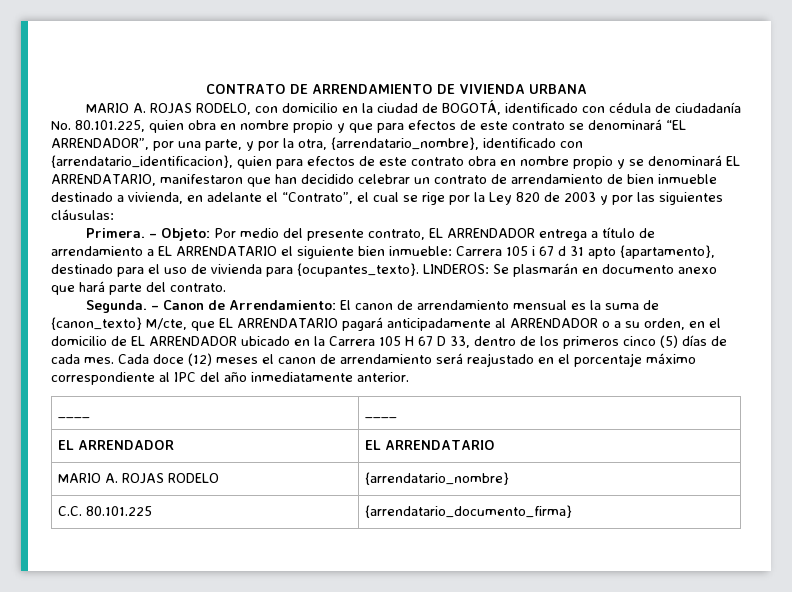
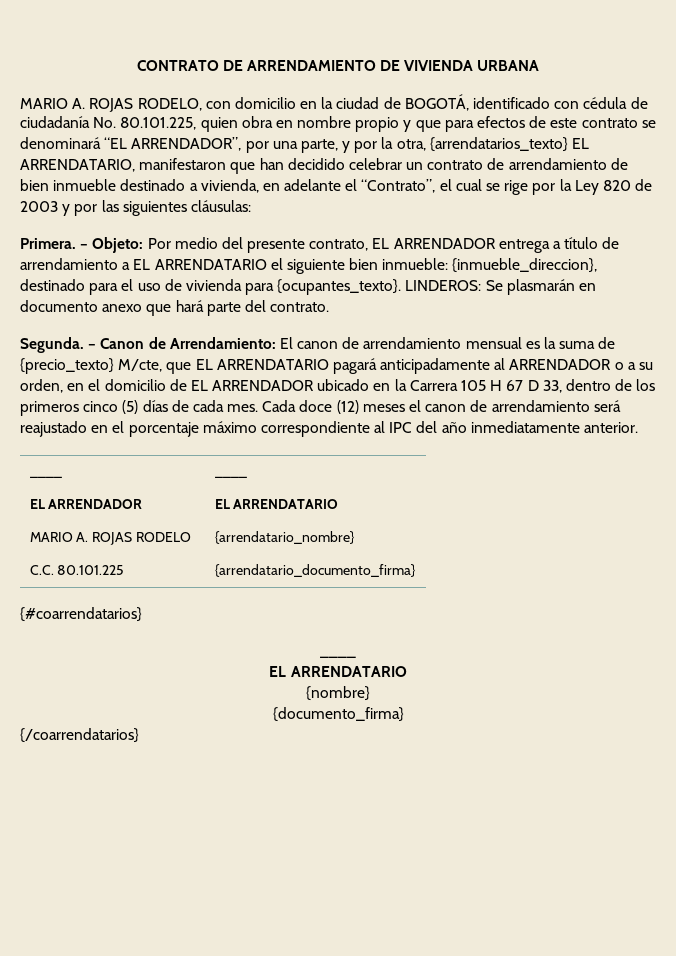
- MARIO A. ROJAS RODELO, con domicilio en la ciudad de BOGOTÁ, identificado con cédula de ciudadanía No. 80.101.225, quien obra en nombre propio y que para efectos de este contrato se denominará “EL ARRENDADOR”, por una parte, y por la otra, {arrendatario_nombre}, identificado con {arrendatario_identificacion}, quien para efectos de este contrato obra en nombre propio y se denominará EL ARRENDATARIO, manifestaron que han decidido celebrar un contrato de arrendamiento de bien inmueble destinado a vivienda, en adelante el “Contrato”, el cual se rige por la Ley 820 de 2003 y por las siguientes cláusulas:
+ MARIO A. ROJAS RODELO, con domicilio en la ciudad de BOGOTÁ, identificado con cédula de ciudadanía No. 80.101.225, quien obra en nombre propio y que para efectos de este contrato se denominará “EL ARRENDADOR”, por una parte, y por la otra, {arrendatarios_texto} EL ARRENDATARIO, manifestaron que han decidido celebrar un contrato de arrendamiento de bien inmueble destinado a vivienda, en adelante el “Contrato”, el cual se rige por la Ley 820 de 2003 y por las siguientes cláusulas:
- – Objeto: Por medio del presente contrato, EL ARRENDADOR entrega a título de arrendamiento a EL ARRENDATARIO el siguiente bien inmueble: Carrera 105 i 67 d 31 apto {apartamento}, destinado para el uso de vivienda para {ocupantes_texto}.
+ – Objeto: Por medio del presente contrato, EL ARRENDADOR entrega a título de arrendamiento a EL ARRENDATARIO el siguiente bien inmueble: {inmueble_direccion}, destinado para el uso de vivienda para {ocupantes_texto}.
- – Canon de Arrendamiento: El canon de arrendamiento mensual es la suma de {canon_texto} M/cte, que EL ARRENDATARIO pagará anticipadamente al ARRENDADOR o a su orden, en el domicilio de EL ARRENDADOR ubicado en la Carrera 105 H 67 D 33, dentro de los primeros cinco (5) días de cada mes.
+ – Canon de Arrendamiento: El canon de arrendamiento mensual es la suma de {precio_texto} M/cte, que EL ARRENDATARIO pagará anticipadamente al ARRENDADOR o a su orden, en el domicilio de EL ARRENDADOR ubicado en la Carrera 105 H 67 D 33, dentro de los primeros cinco (5) días de cada mes.
+ {#coarrendatarios}
+ ____
+ EL ARRENDATARIO
+ {nombre}
+ {documento_firma}
+ {/coarrendatarios}

